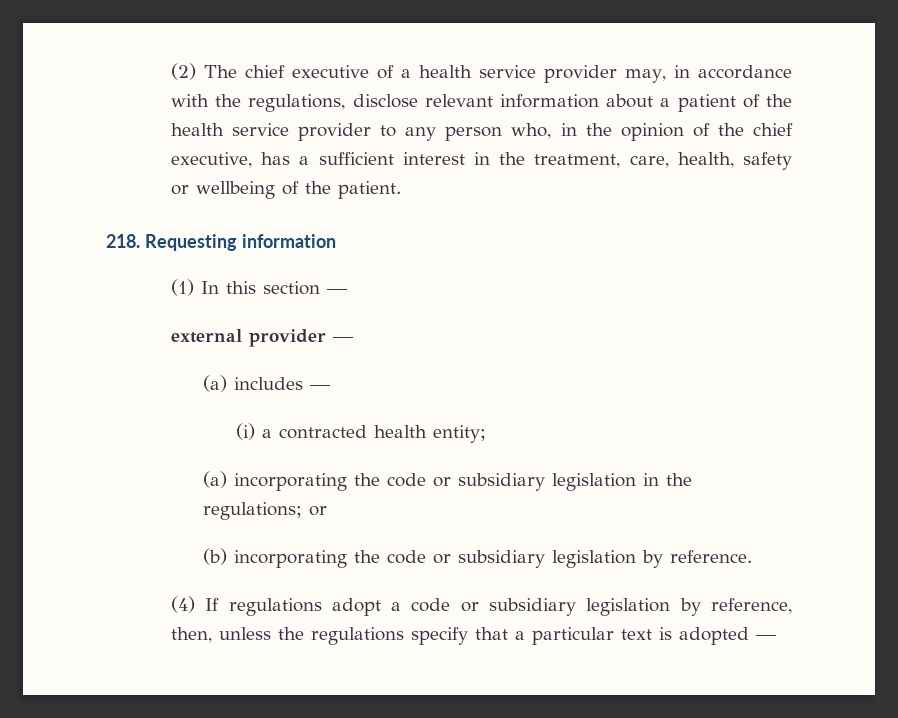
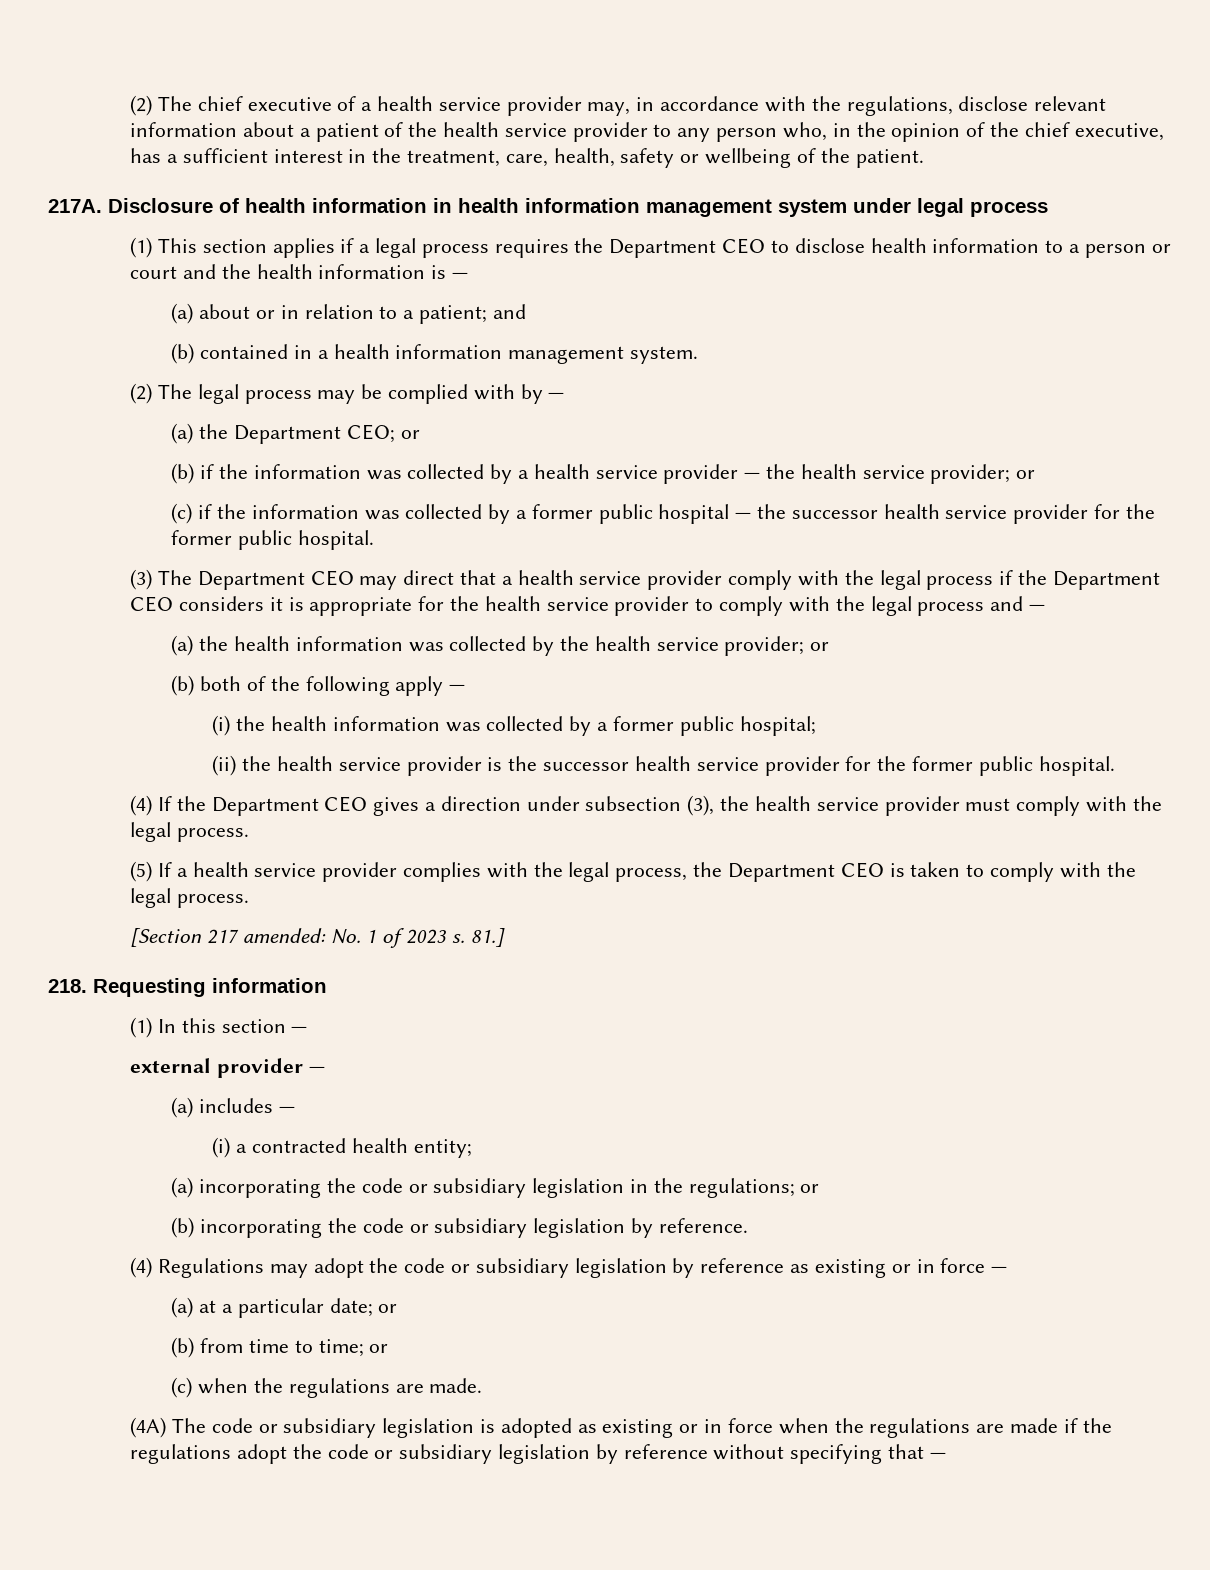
+ 217A. Disclosure of health information in health information management system under legal process
+ (1) This section applies if a legal process requires the Department CEO to disclose health information to a person or court and the health information is —
+ (a) about or in relation to a patient; and
+ (b) contained in a health information management system.
+ (2) The legal process may be complied with by —
+ (a) the Department CEO; or
+ (b) if the information was collected by a health service provider — the health service provider; or
+ (c) if the information was collected by a former public hospital — the successor health service provider for the former public hospital.
+ (3) The Department CEO may direct that a health service provider comply with the legal process if the Department CEO considers it is appropriate for the health service provider to comply with the legal process and —
+ (a) the health information was collected by the health service provider; or
+ (b) both of the following apply —
+ (i) the health information was collected by a former public hospital;
+ (ii) the health service provider is the successor health service provider for the former public hospital.
+ (4) If the Department CEO gives a direction under subsection (3), the health service provider must comply with the legal process.
+ (5) If a health service provider complies with the legal process, the Department CEO is taken to comply with the legal process.
+ [Section 217 amended: No. 1 of 2023 s. 81.]
- (4) If regulations adopt a code or subsidiary legislation by reference, then, unless the regulations specify that a particular text is adopted —
+ (4) Regulations may adopt the code or subsidiary legislation by reference as existing or in force —
+ (a) at a particular date; or
+ (b) from time to time; or
+ (c) when the regulations are made.
+ (4A) The code or subsidiary legislation is adopted as existing or in force when the regulations are made if the regulations adopt the code or subsidiary legislation by reference without specifying that —

